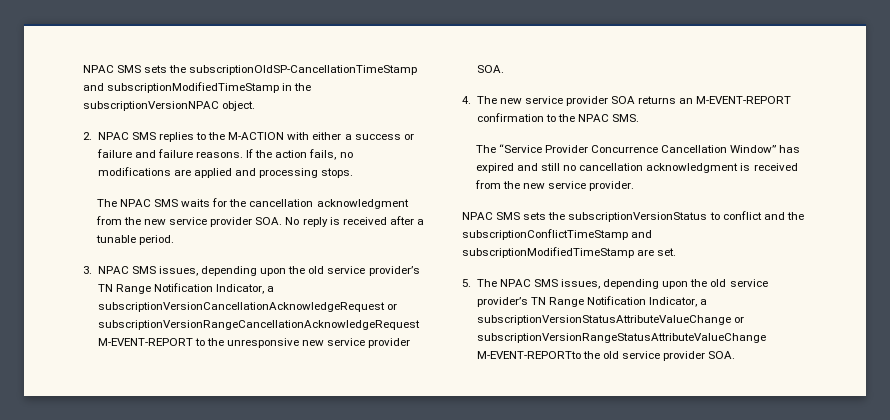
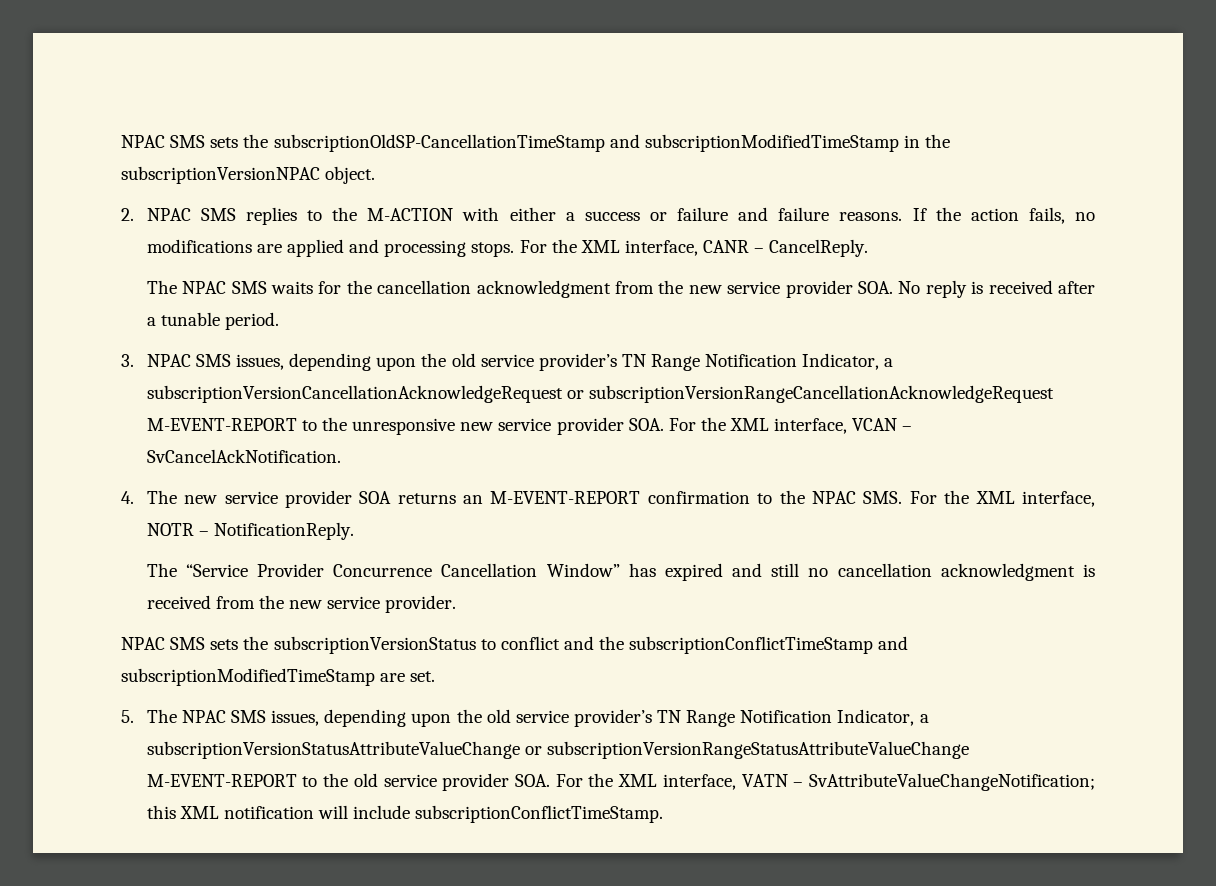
+ For the XML interface, CANR – CancelReply.
- 3. NPAC SMS issues, depending upon the old service provider’s TN Range Notification Indicator, a subscriptionVersionCancellationAcknowledgeRequest or subscriptionVersionRangeCancellationAcknowledgeRequest M-EVENT-REPORT to the unresponsive new service provider SOA.
+ 3. NPAC SMS issues, depending upon the old service provider’s TN Range Notification Indicator, a subscriptionVersionCancellationAcknowledgeRequest or subscriptionVersionRangeCancellationAcknowledgeRequest M-EVENT-REPORT to the unresponsive new service provider SOA. For the XML interface, VCAN – SvCancelAckNotification.
- 4. The new service provider SOA returns an M-EVENT-REPORT confirmation to the NPAC SMS.
+ 4. The new service provider SOA returns an M-EVENT-REPORT confirmation to the NPAC SMS. For the XML interface, NOTR – NotificationReply.
- 5. The NPAC SMS issues, depending upon the old service provider’s TN Range Notification Indicator, a subscriptionVersionStatusAttributeValueChange or subscriptionVersionRangeStatusAttributeValueChange M-EVENT-REPORTto the old service provider SOA.
+ 5. The NPAC SMS issues, depending upon the old service provider’s TN Range Notification Indicator, a subscriptionVersionStatusAttributeValueChange or subscriptionVersionRangeStatusAttributeValueChange M-EVENT-REPORT to the old service provider SOA. For the XML interface, VATN – SvAttributeValueChangeNotification; this XML notification will include subscriptionConflictTimeStamp.

